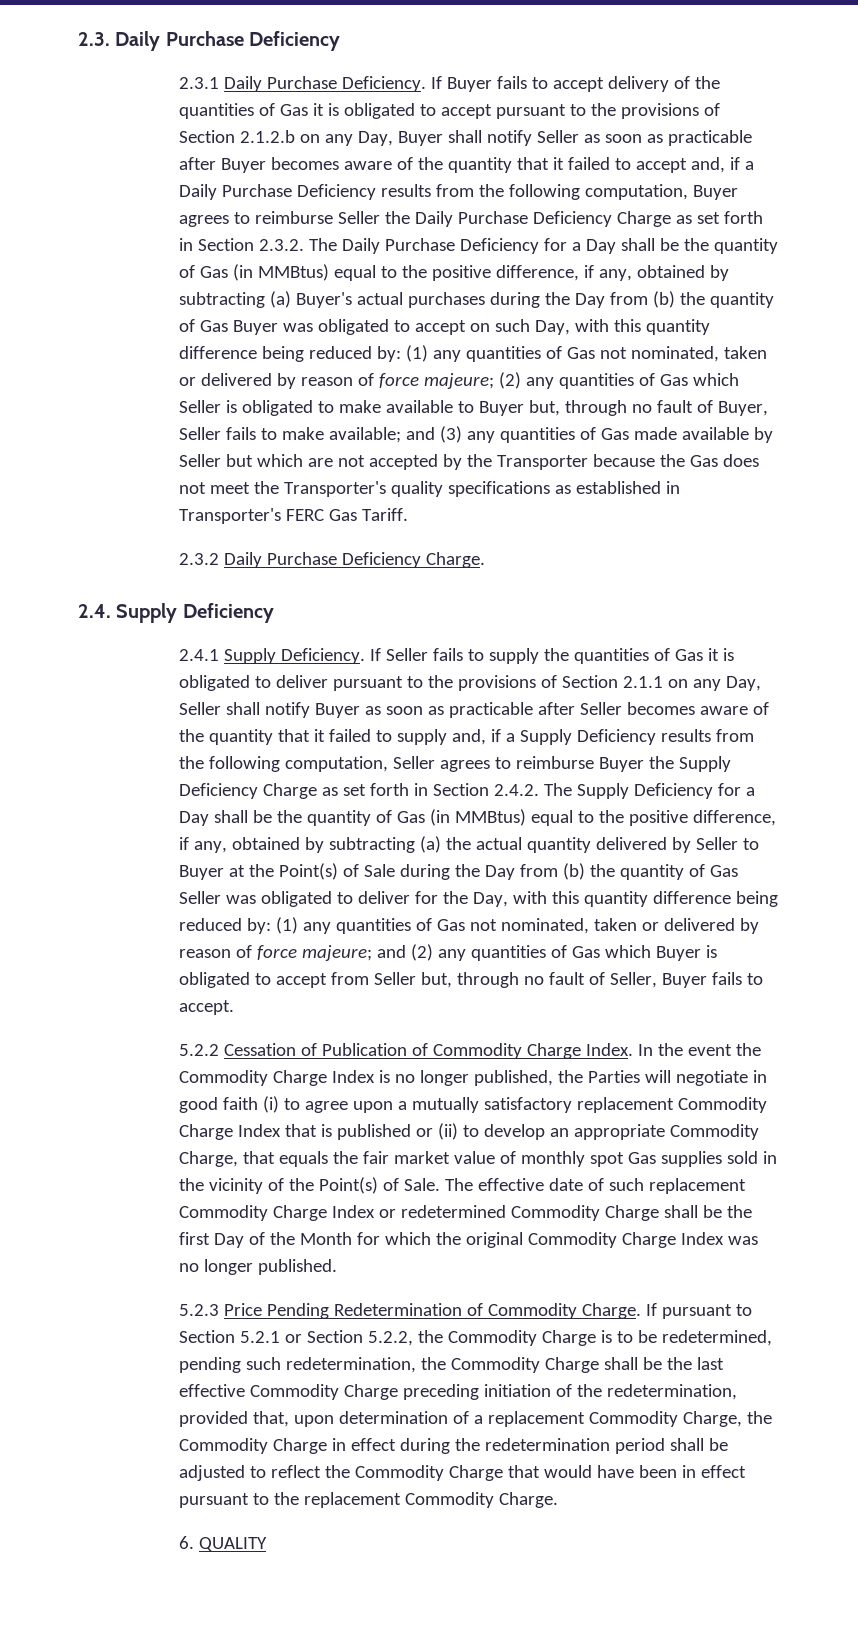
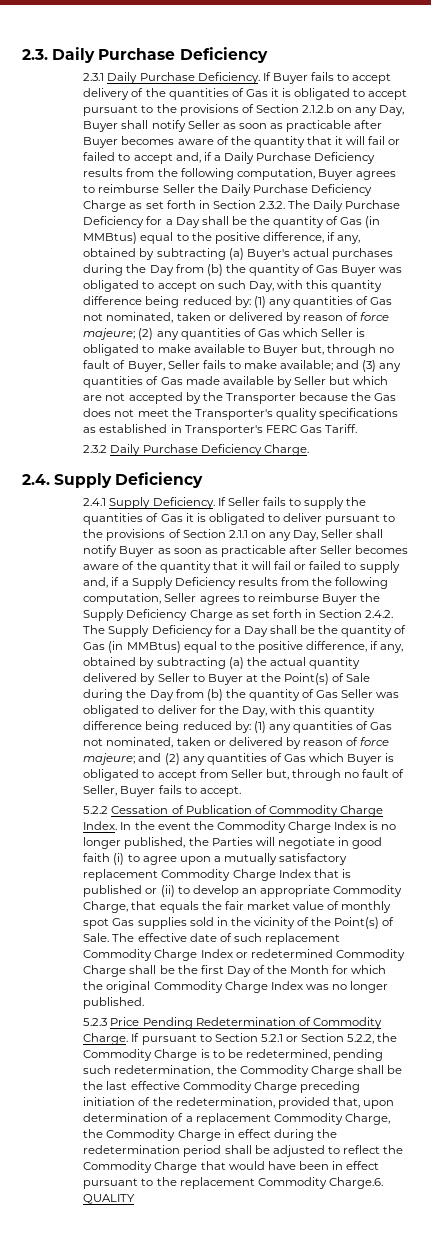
- If Buyer fails to accept delivery of the quantities of Gas it is obligated to accept pursuant to the provisions of Section 2.1.2.b on any Day, Buyer shall notify Seller as soon as practicable after Buyer becomes aware of the quantity that it failed to accept and, if a Daily Purchase Deficiency results from the following computation, Buyer agrees to reimburse Seller the Daily Purchase Deficiency Charge as set forth in Section 2.3.2. The Daily Purchase Deficiency for a Day shall be the quantity of Gas (in MMBtus) equal to the positive difference, if any, obtained by subtracting (a) Buyer's actual purchases during the Day from (b) the quantity of Gas Buyer was obligated to accept on such Day, with this quantity difference being reduced by:
+ If Buyer fails to accept delivery of the quantities of Gas it is obligated to accept pursuant to the provisions of Section 2.1.2.b on any Day, Buyer shall notify Seller as soon as practicable after Buyer becomes aware of the quantity that it will fail or failed to accept and, if a Daily Purchase Deficiency results from the following computation, Buyer agrees to reimburse Seller the Daily Purchase Deficiency Charge as set forth in Section 2.3.2. The Daily Purchase Deficiency for a Day shall be the quantity of Gas (in MMBtus) equal to the positive difference, if any, obtained by subtracting (a) Buyer's actual purchases during the Day from (b) the quantity of Gas Buyer was obligated to accept on such Day, with this quantity difference being reduced by:
- If Seller fails to supply the quantities of Gas it is obligated to deliver pursuant to the provisions of Section 2.1.1 on any Day, Seller shall notify Buyer as soon as practicable after Seller becomes aware of the quantity that it failed to supply and, if a Supply Deficiency results from the following computation, Seller agrees to reimburse Buyer the Supply Deficiency Charge as set forth in Section 2.4.2. The Supply Deficiency for a Day shall be the quantity of Gas (in MMBtus) equal to the positive difference, if any, obtained by subtracting (a) the actual quantity delivered by Seller to Buyer at the Point(s) of Sale during the Day from (b) the quantity of Gas Seller was obligated to deliver for the Day, with this quantity difference being reduced by:
+ If Seller fails to supply the quantities of Gas it is obligated to deliver pursuant to the provisions of Section 2.1.1 on any Day, Seller shall notify Buyer as soon as practicable after Seller becomes aware of the quantity that it will fail or failed to supply and, if a Supply Deficiency results from the following computation, Seller agrees to reimburse Buyer the Supply Deficiency Charge as set forth in Section 2.4.2. The Supply Deficiency for a Day shall be the quantity of Gas (in MMBtus) equal to the positive difference, if any, obtained by subtracting (a) the actual quantity delivered by Seller to Buyer at the Point(s) of Sale during the Day from (b) the quantity of Gas Seller was obligated to deliver for the Day, with this quantity difference being reduced by:
- If pursuant to Section 5.2.1 or Section 5.2.2, the Commodity Charge is to be redetermined, pending such redetermination, the Commodity Charge shall be the last effective Commodity Charge preceding initiation of the redetermination, provided that, upon determination of a replacement Commodity Charge, the Commodity Charge in effect during the redetermination period shall be adjusted to reflect the Commodity Charge that would have been in effect pursuant to the replacement Commodity Charge.
- 6. QUALITY
+ If pursuant to Section 5.2.1 or Section 5.2.2, the Commodity Charge is to be redetermined, pending such redetermination, the Commodity Charge shall be the last effective Commodity Charge preceding initiation of the redetermination, provided that, upon determination of a replacement Commodity Charge, the Commodity Charge in effect during the redetermination period shall be adjusted to reflect the Commodity Charge that would have been in effect pursuant to the replacement Commodity Charge.6. QUALITY

